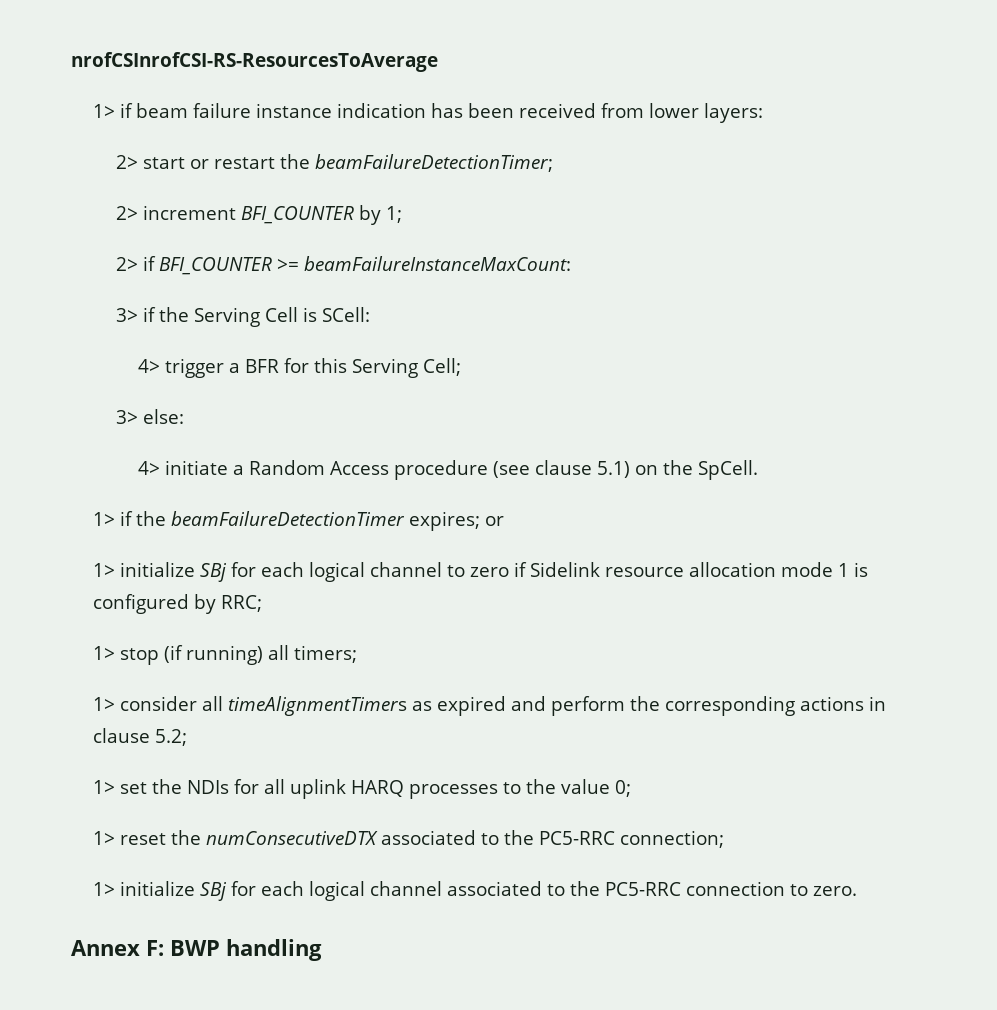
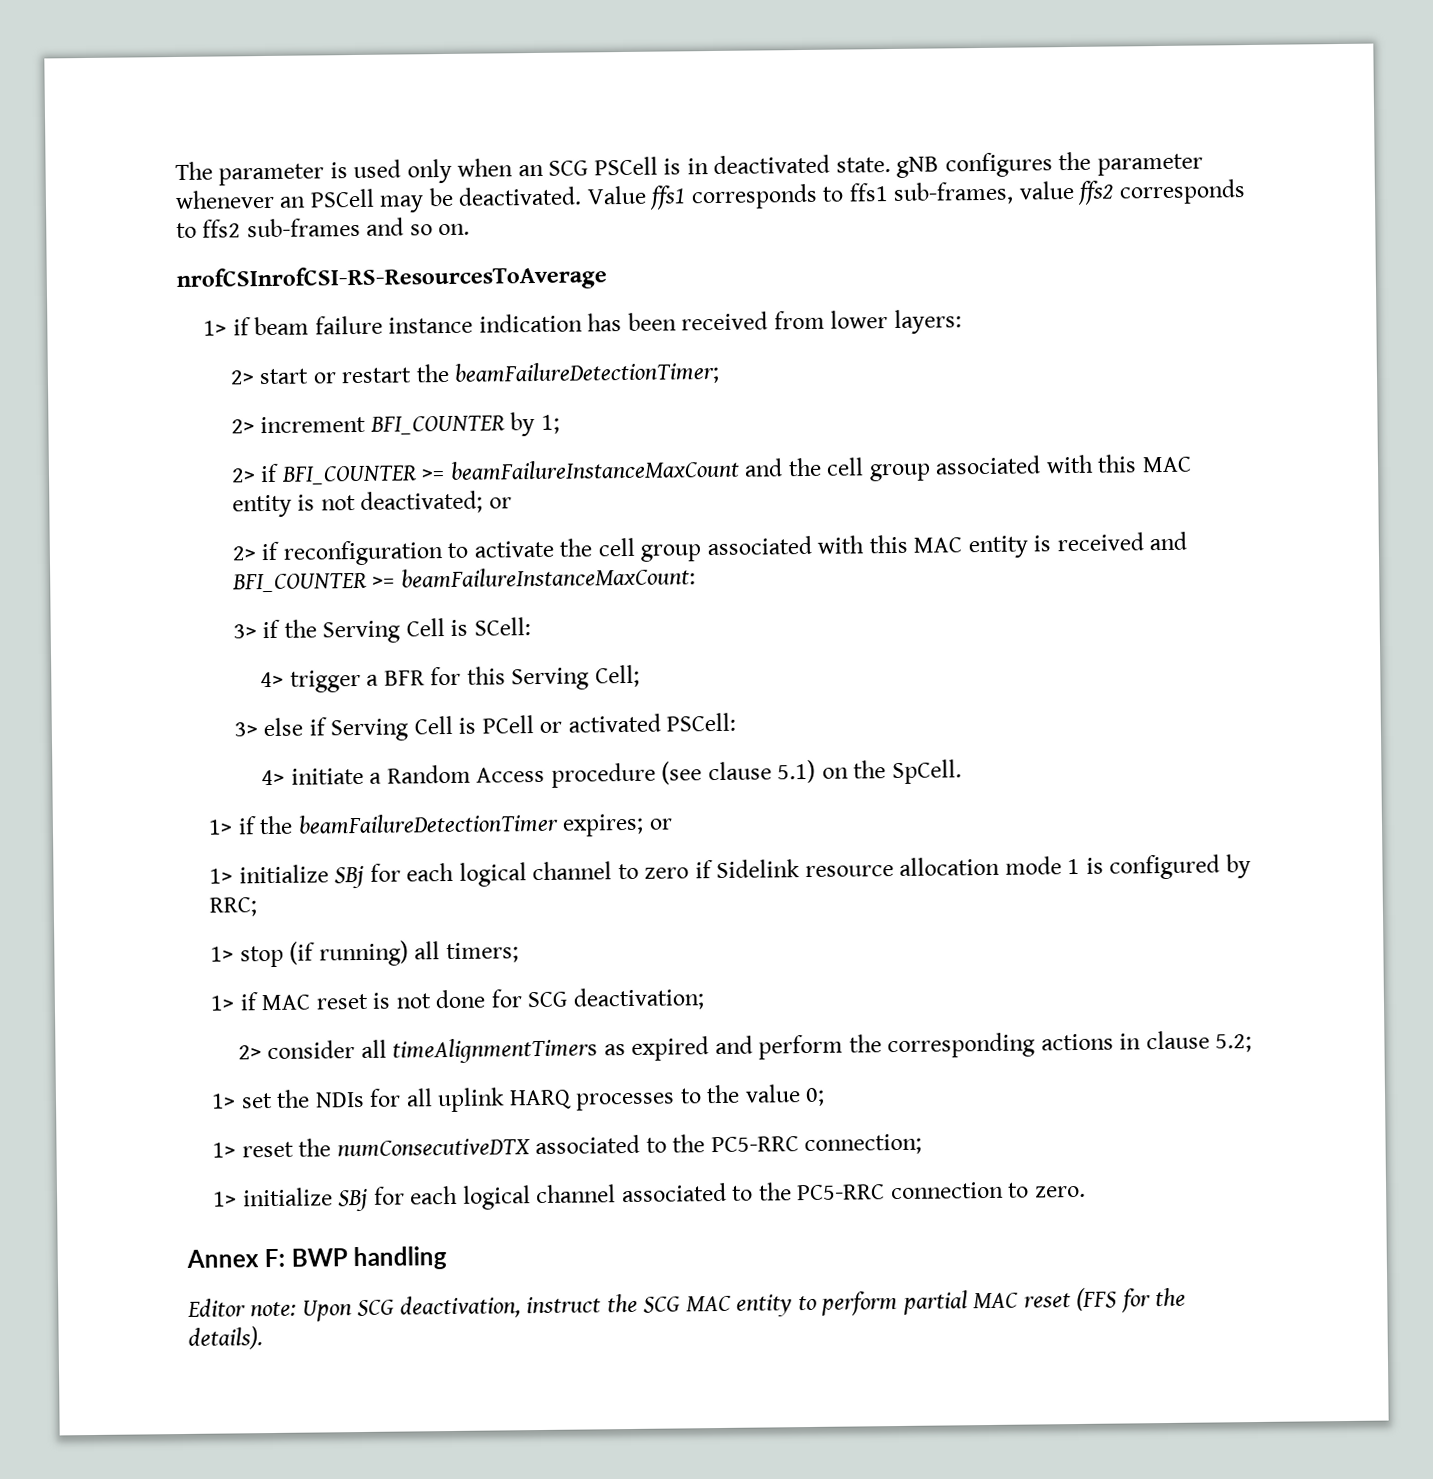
+ The parameter is used only when an SCG PSCell is in deactivated state. gNB configures the parameter whenever an PSCell may be deactivated. Value ffs1 corresponds to ffs1 sub-frames, value ffs2 corresponds to ffs2 sub-frames and so on.
- 2> if BFI_COUNTER >= beamFailureInstanceMaxCount:
+ 2> if BFI_COUNTER >= beamFailureInstanceMaxCount and the cell group associated with this MAC entity is not deactivated; or
+ 2> if reconfiguration to activate the cell group associated with this MAC entity is received and BFI_COUNTER >= beamFailureInstanceMaxCount:
- 3> else:
+ 3> else if Serving Cell is PCell or activated PSCell:
- 1> consider all timeAlignmentTimers as expired and perform the corresponding actions in clause 5.2;
+ 1> if MAC reset is not done for SCG deactivation;
+ 2> consider all timeAlignmentTimers as expired and perform the corresponding actions in clause 5.2;
+ Editor note: Upon SCG deactivation, instruct the SCG MAC entity to perform partial MAC reset (FFS for the details).

